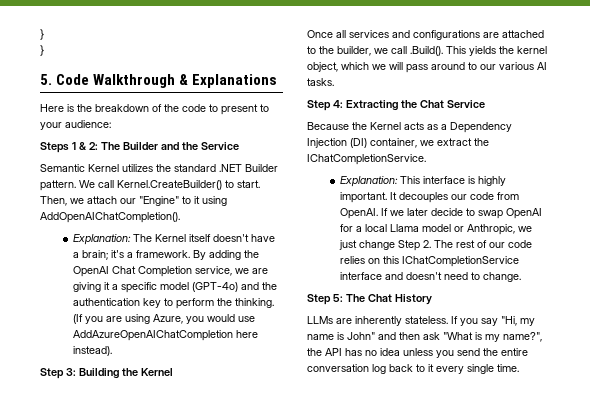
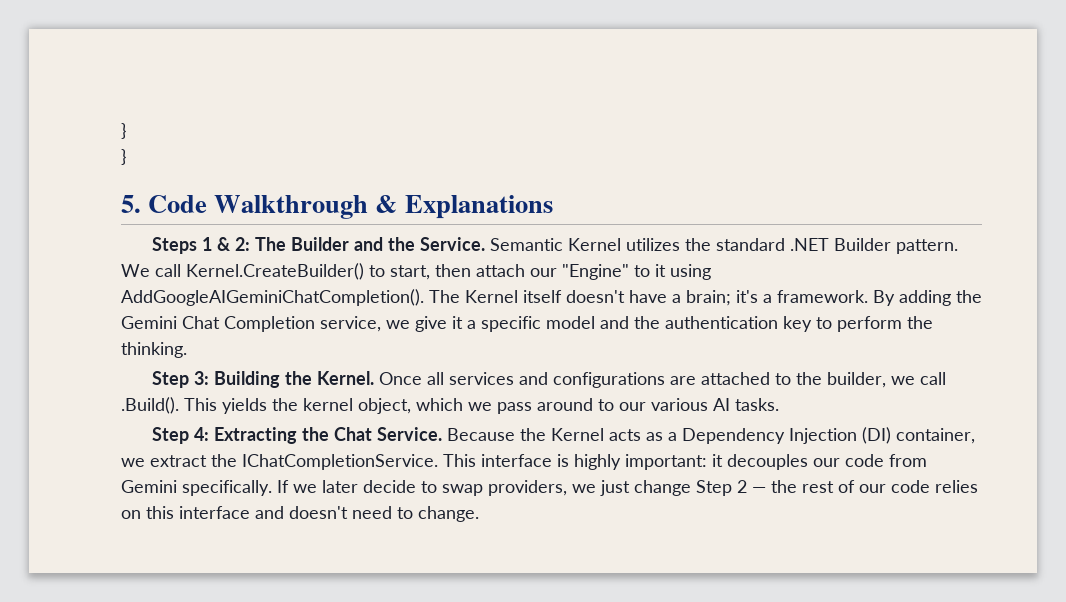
- Here is the breakdown of the code to present to your audience:
- Steps 1 & 2: The Builder and the Service
- Semantic Kernel utilizes the standard .NET Builder pattern.
+ Steps 1 & 2: The Builder and the Service. Semantic Kernel utilizes the standard .NET Builder pattern.
- We call Kernel.CreateBuilder() to start. Then, we attach our "Engine" to it using AddOpenAIChatCompletion().
- Explanation: The Kernel itself doesn't have a brain; it's a framework.
+ We call Kernel.CreateBuilder() to start, then attach our "Engine" to it using AddGoogleAIGeminiChatCompletion(). The Kernel itself doesn't have a brain; it's a framework.
- By adding the OpenAI Chat Completion service, we are giving it a specific model (GPT-4o) and the authentication key to perform the thinking. (If you are using Azure, you would use AddAzureOpenAIChatCompletion here instead).
+ By adding the Gemini Chat Completion service, we give it a specific model and the authentication key to perform the thinking.
- Step 3: Building the Kernel
- Once all services and configurations are attached to the builder, we call .Build(). This yields the kernel object, which we will pass around to our various AI tasks.
+ Step 3: Building the Kernel. Once all services and configurations are attached to the builder, we call .Build(). This yields the kernel object, which we pass around to our various AI tasks.
- Step 4: Extracting the Chat Service
- Because the Kernel acts as a Dependency Injection (DI) container, we extract the IChatCompletionService.
- Explanation: This interface is highly important. It decouples our code from OpenAI.
+ Step 4: Extracting the Chat Service. Because the Kernel acts as a Dependency Injection (DI) container, we extract the IChatCompletionService. This interface is highly important: it decouples our code from Gemini specifically.
- If we later decide to swap OpenAI for a local Llama model or Anthropic, we just change Step 2. The rest of our code relies on this IChatCompletionService interface and doesn't need to change.
+ If we later decide to swap providers, we just change Step 2 — the rest of our code relies on this interface and doesn't need to change.
- Step 5: The Chat History
- LLMs are inherently stateless. If you say "Hi, my name is John" and then ask "What is my name?", the API has no idea unless you send the entire conversation log back to it every single time.

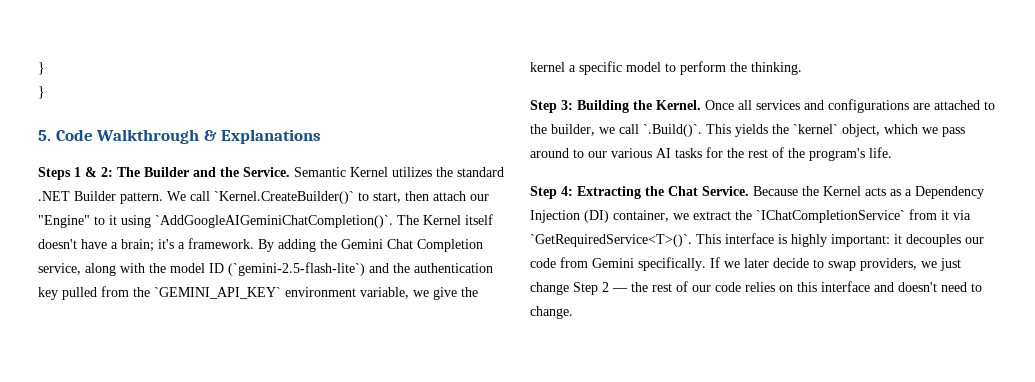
- We call Kernel.CreateBuilder() to start, then attach our "Engine" to it using AddGoogleAIGeminiChatCompletion().
+ We call `Kernel.CreateBuilder()` to start, then attach our "Engine" to it using `AddGoogleAIGeminiChatCompletion()`.
- By adding the Gemini Chat Completion service, we give it a specific model and the authentication key to perform the thinking.
+ By adding the Gemini Chat Completion service, along with the model ID (`gemini-2.5-flash-lite`) and the authentication key pulled from the `GEMINI_API_KEY` environment variable, we give the kernel a specific model to perform the thinking.
- Once all services and configurations are attached to the builder, we call .Build(). This yields the kernel object, which we pass around to our various AI tasks.
+ Once all services and configurations are attached to the builder, we call `.Build()`. This yields the `kernel` object, which we pass around to our various AI tasks for the rest of the program's life.
- Because the Kernel acts as a Dependency Injection (DI) container, we extract the IChatCompletionService.
+ Because the Kernel acts as a Dependency Injection (DI) container, we extract the `IChatCompletionService` from it via `GetRequiredService<T>()`.

